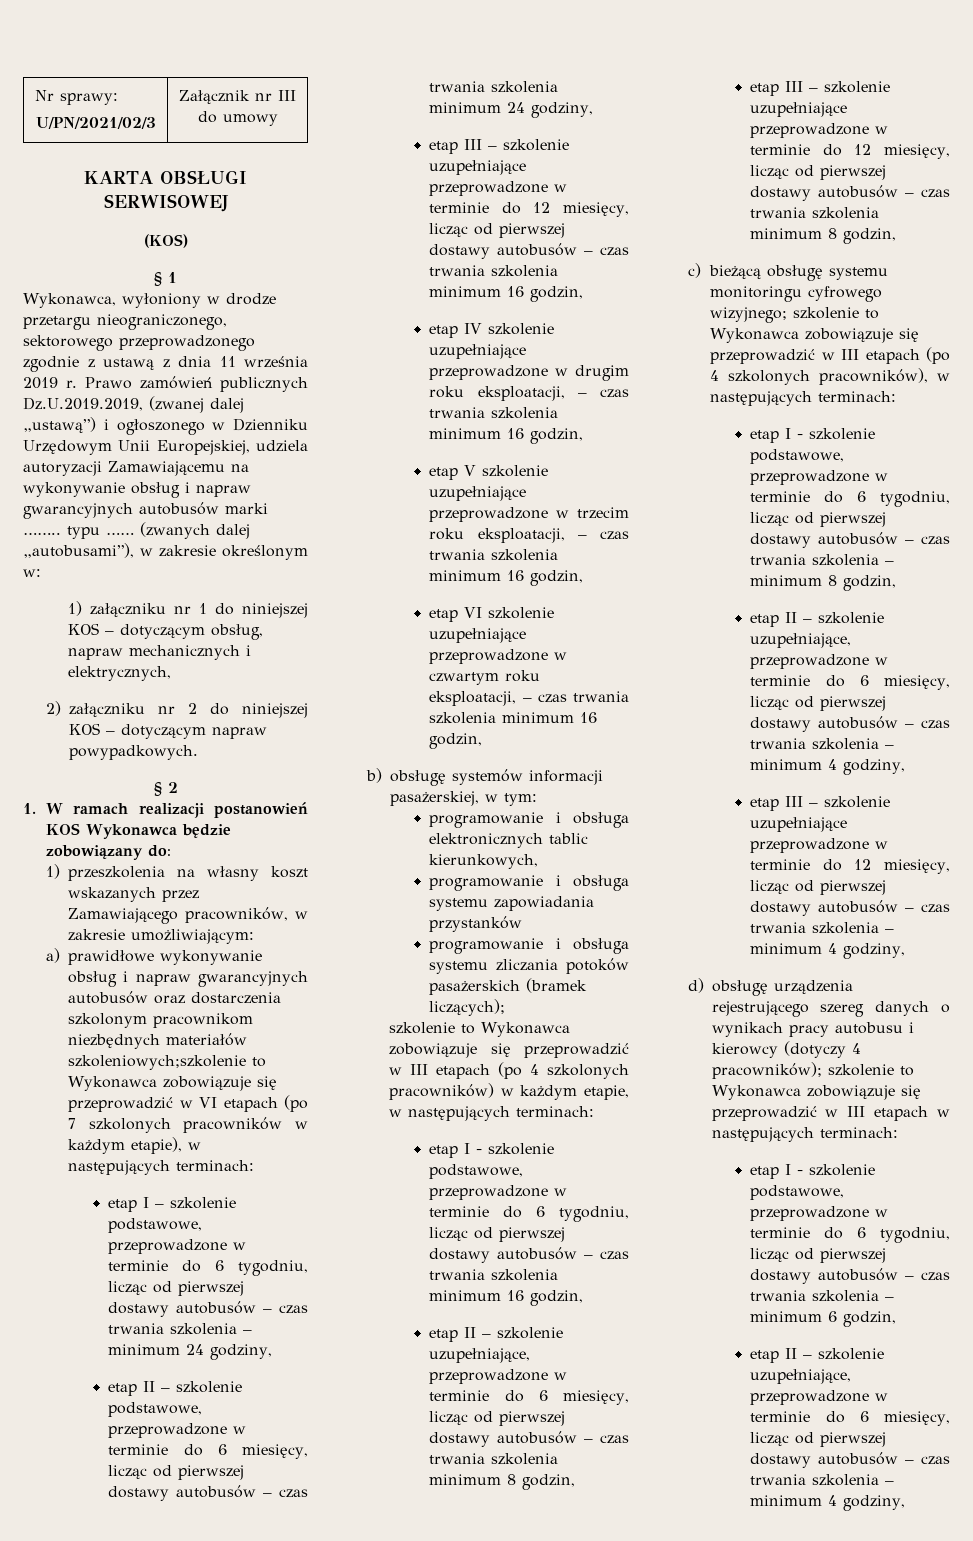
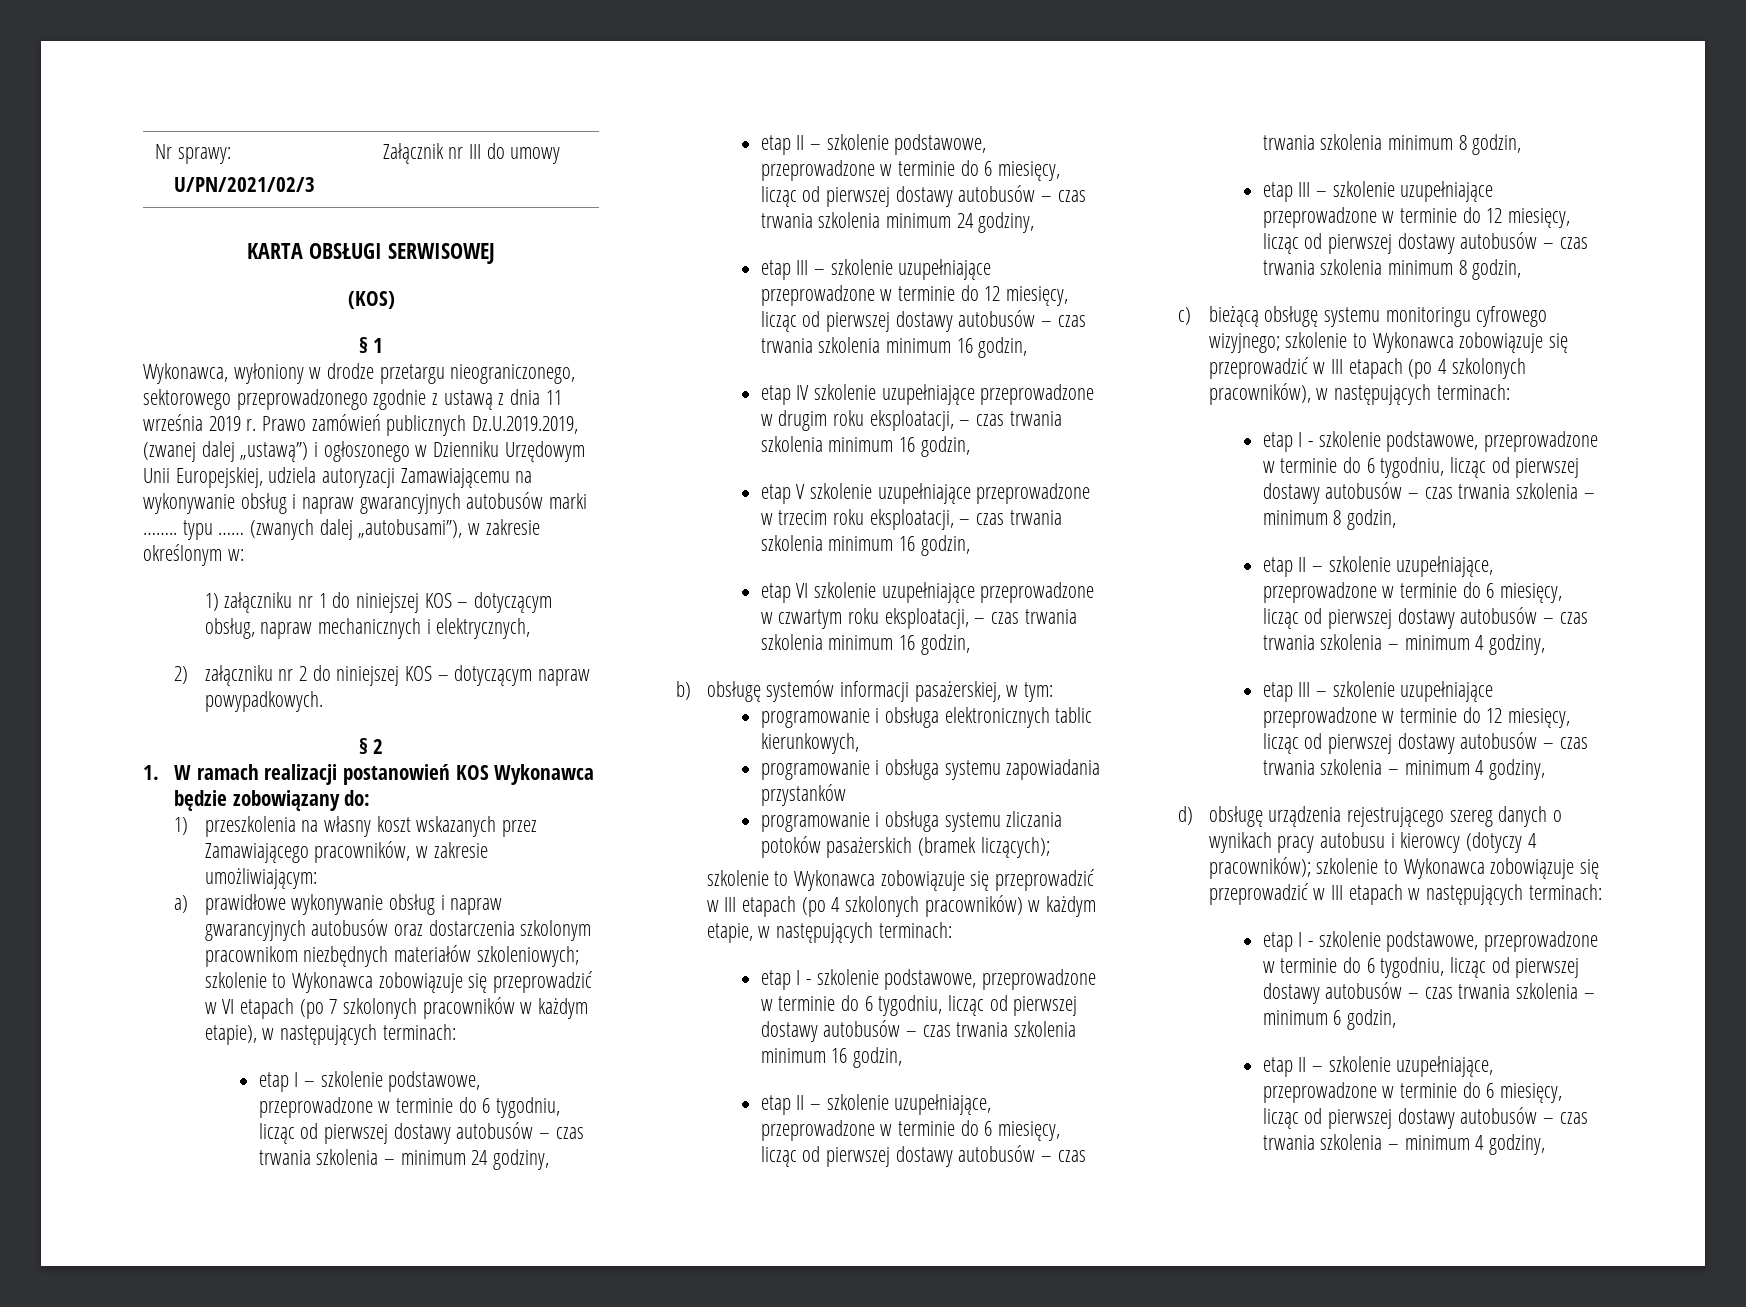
- a) prawidłowe wykonywanie obsług i napraw gwarancyjnych autobusów oraz dostarczenia szkolonym pracownikom niezbędnych materiałów szkoleniowych;szkolenie to Wykonawca zobowiązuje się przeprowadzić w VI etapach (po 7 szkolonych pracowników w każdym etapie), w następujących terminach:
+ a) prawidłowe wykonywanie obsług i napraw gwarancyjnych autobusów oraz dostarczenia szkolonym pracownikom niezbędnych materiałów szkoleniowych; szkolenie to Wykonawca zobowiązuje się przeprowadzić w VI etapach (po 7 szkolonych pracowników w każdym etapie), w następujących terminach:

